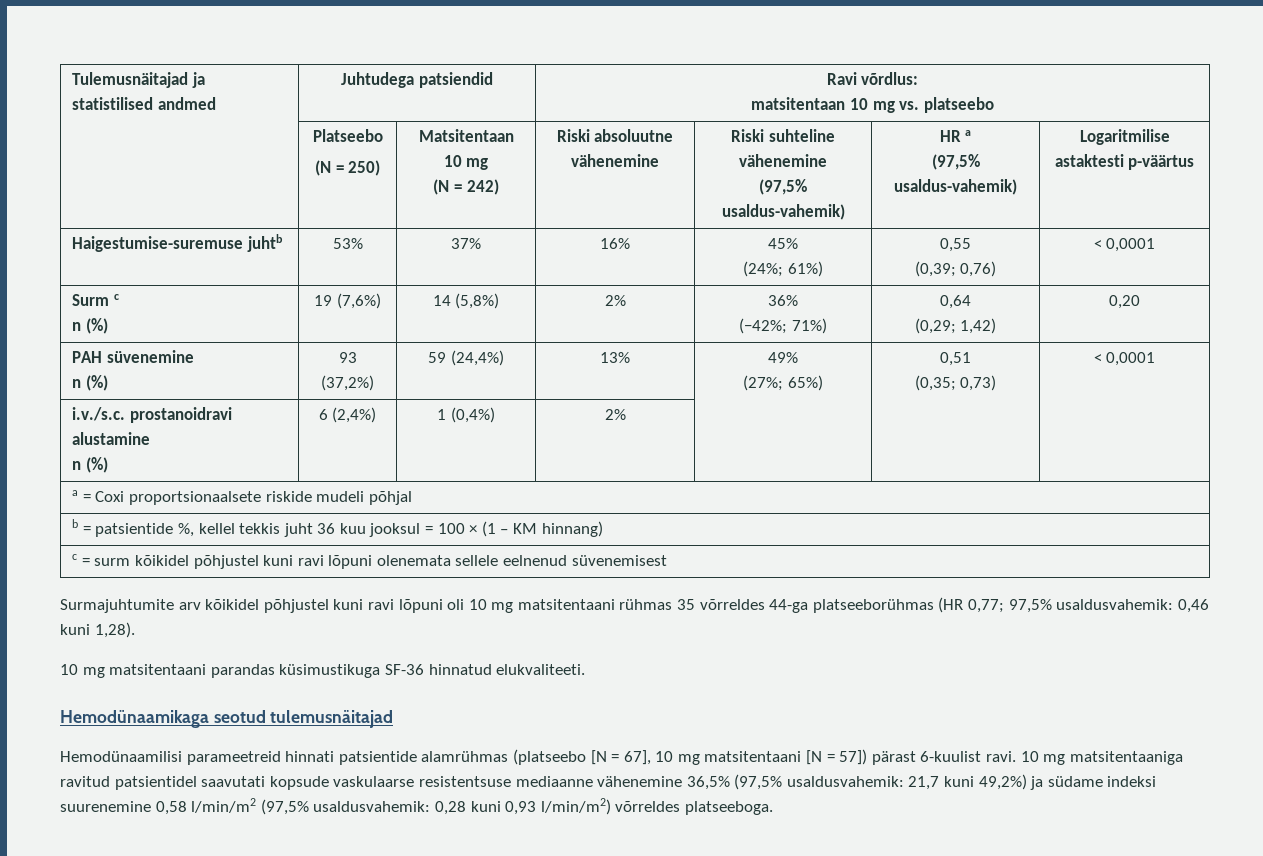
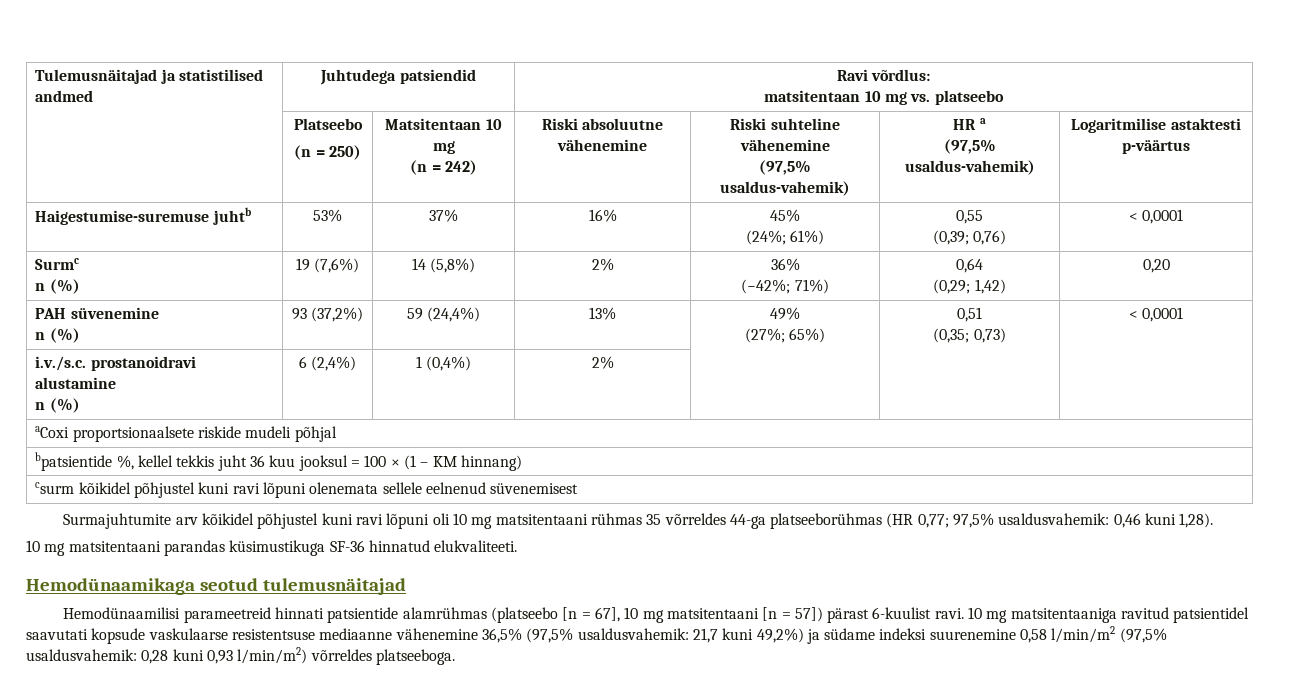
  | Platseebo
- (N = 250) | Matsitentaan 10 mg
- (N = 242) | Riski absoluutne vähenemine | Riski suhteline vähenemine
+ (n = 250) | Matsitentaan 10 mg
+ (n = 242) | Riski absoluutne vähenemine | Riski suhteline vähenemine
- Surm c
+ Surmc
- a = Coxi proportsionaalsete riskide mudeli põhjal
+ aCoxi proportsionaalsete riskide mudeli põhjal
- b = patsientide %, kellel tekkis juht 36 kuu jooksul = 100 × (1 – KM hinnang)
+ bpatsientide %, kellel tekkis juht 36 kuu jooksul = 100 × (1 – KM hinnang)
- c = surm kõikidel põhjustel kuni ravi lõpuni olenemata sellele eelnenud süvenemisest
+ csurm kõikidel põhjustel kuni ravi lõpuni olenemata sellele eelnenud süvenemisest
- Hemodünaamilisi parameetreid hinnati patsientide alamrühmas (platseebo [N = 67], 10 mg matsitentaani [N = 57]) pärast 6-kuulist ravi.
+ Hemodünaamilisi parameetreid hinnati patsientide alamrühmas (platseebo [n = 67], 10 mg matsitentaani [n = 57]) pärast 6-kuulist ravi.

